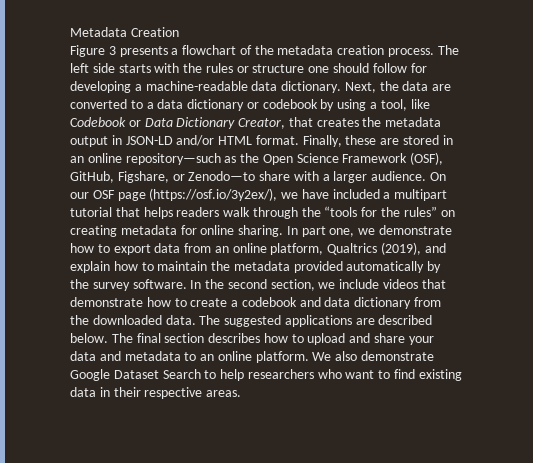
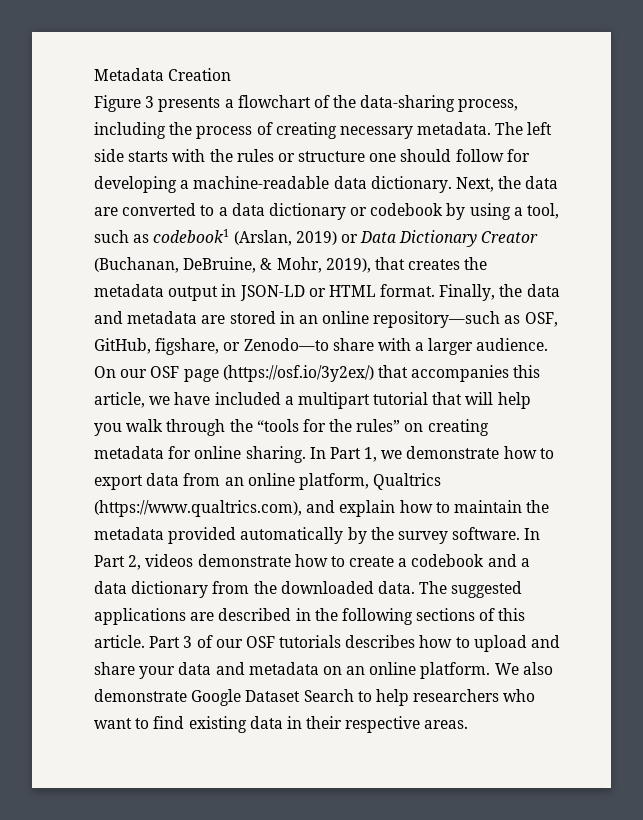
- Figure 3 presents a flowchart of the metadata creation process.
+ Figure 3 presents a flowchart of the data-sharing process, including the process of creating necessary metadata.
- Next, the data are converted to a data dictionary or codebook by using a tool, like Codebook or Data Dictionary Creator, that creates the metadata output in JSON-LD and/or HTML format.
+ Next, the data are converted to a data dictionary or codebook by using a tool, such as codebook1 (Arslan, 2019) or Data Dictionary Creator (Buchanan, DeBruine, & Mohr, 2019), that creates the metadata output in JSON-LD or HTML format.
- Finally, these are stored in an online repository—such as the Open Science Framework (OSF), GitHub, Figshare, or Zenodo—to share with a larger audience.
+ Finally, the data and metadata are stored in an online repository—such as OSF, GitHub, figshare, or Zenodo—to share with a larger audience.
- On our OSF page (https://osf.io/3y2ex/), we have included a multipart tutorial that helps readers walk through the “tools for the rules” on creating metadata for online sharing.
+ On our OSF page (https://osf.io/3y2ex/) that accompanies this article, we have included a multipart tutorial that will help you walk through the “tools for the rules” on creating metadata for online sharing.
- In part one, we demonstrate how to export data from an online platform, Qualtrics (2019), and explain how to maintain the metadata provided automatically by the survey software.
+ In Part 1, we demonstrate how to export data from an online platform, Qualtrics (https://www.qualtrics.com), and explain how to maintain the metadata provided automatically by the survey software.
- In the second section, we include videos that demonstrate how to create a codebook and data dictionary from the downloaded data.
+ In Part 2, videos demonstrate how to create a codebook and a data dictionary from the downloaded data.
- The suggested applications are described below. The final section describes how to upload and share your data and metadata to an online platform.
+ The suggested applications are described in the following sections of this article. Part 3 of our OSF tutorials describes how to upload and share your data and metadata on an online platform.

